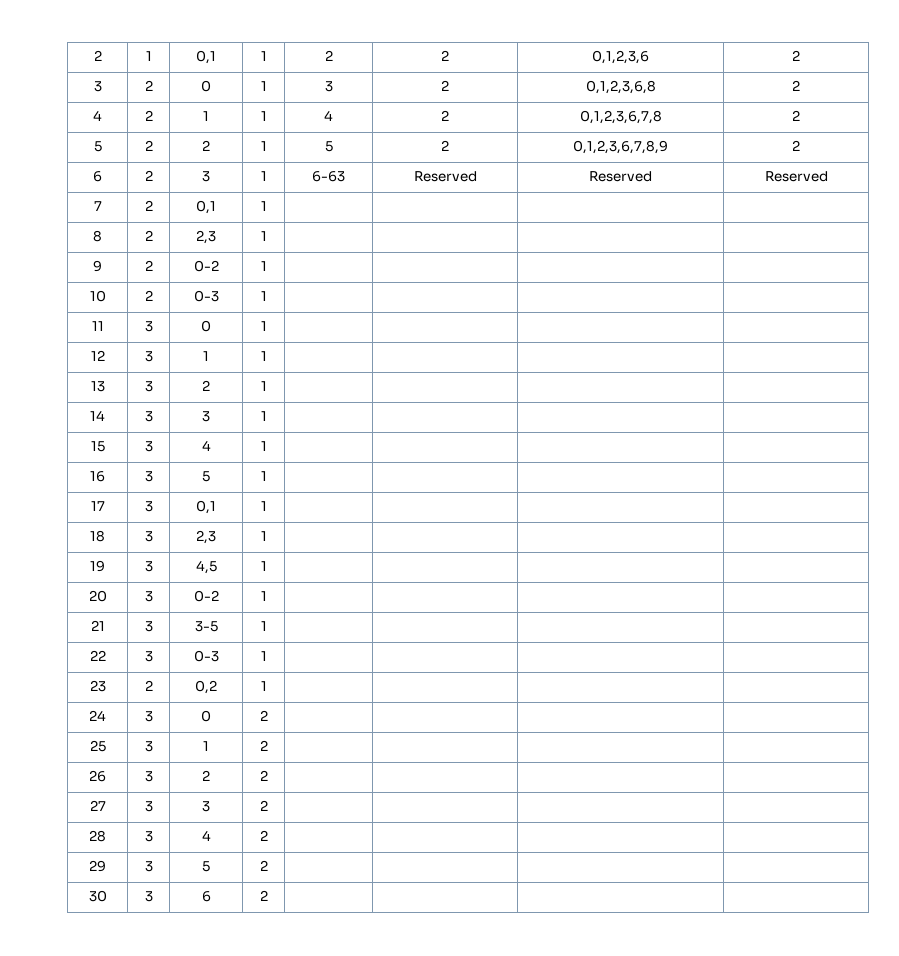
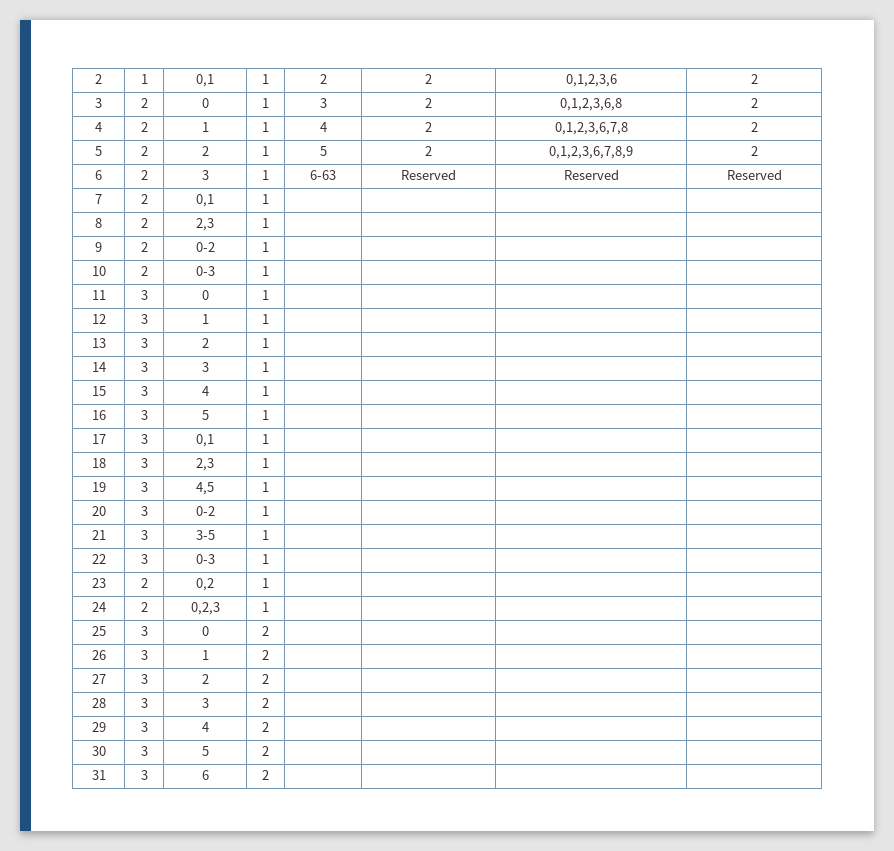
- 24 | 3 | 0 | 2 | | | |
+ 24 | 2 | 0,2,3 | 1 | | | |
+ 25 | 3 | 0 | 2 | | | |
- 25 | 3 | 1 | 2 | | | |
+ 26 | 3 | 1 | 2 | | | |
- 26 | 3 | 2 | 2 | | | |
+ 27 | 3 | 2 | 2 | | | |
- 27 | 3 | 3 | 2 | | | |
+ 28 | 3 | 3 | 2 | | | |
- 28 | 3 | 4 | 2 | | | |
+ 29 | 3 | 4 | 2 | | | |
- 29 | 3 | 5 | 2 | | | |
+ 30 | 3 | 5 | 2 | | | |
- 30 | 3 | 6 | 2 | | | |
+ 31 | 3 | 6 | 2 | | | |

